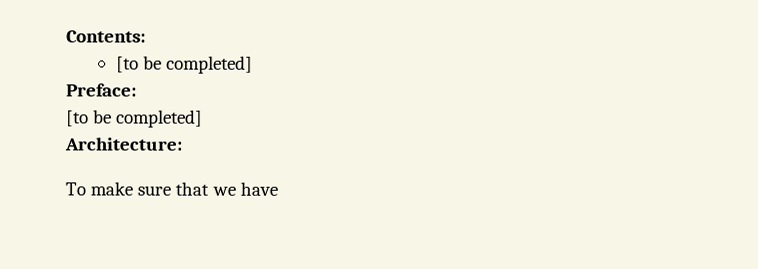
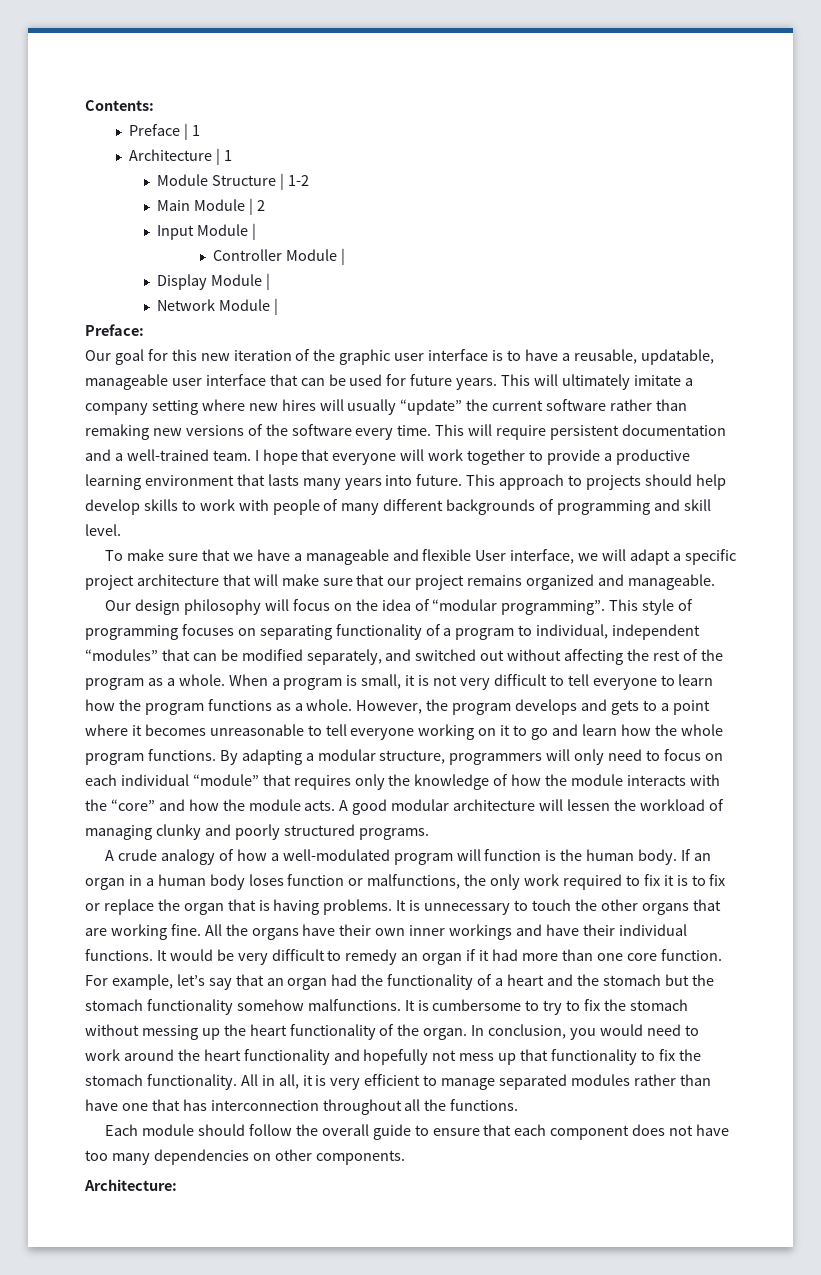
  Contents:
- [to be completed]
+ Preface | 1
+ Architecture | 1
+ Module Structure | 1-2
+ Main Module | 2
+ Input Module |
+ Controller Module |
+ Display Module |
+ Network Module |
  Preface:
- [to be completed]
- Architecture:
+ Our goal for this new iteration of the graphic user interface is to have a reusable, updatable, manageable user interface that can be used for future years. This will ultimately imitate a company setting where new hires will usually “update” the current software rather than remaking new versions of the software every time. This will require persistent documentation and a well-trained team. I hope that everyone will work together to provide a productive learning environment that lasts many years into future. This approach to projects should help develop skills to work with people of many different backgrounds of programming and skill level.
- To make sure that we have
+ To make sure that we have a manageable and flexible User interface, we will adapt a specific project architecture that will make sure that our project remains organized and manageable.
+ Our design philosophy will focus on the idea of “modular programming”. This style of programming focuses on separating functionality of a program to individual, independent “modules” that can be modified separately, and switched out without affecting the rest of the program as a whole. When a program is small, it is not very difficult to tell everyone to learn how the program functions as a whole. However, the program develops and gets to a point where it becomes unreasonable to tell everyone working on it to go and learn how the whole program functions. By adapting a modular structure, programmers will only need to focus on each individual “module” that requires only the knowledge of how the module interacts with the “core” and how the module acts. A good modular architecture will lessen the workload of managing clunky and poorly structured programs.
+ A crude analogy of how a well-modulated program will function is the human body. If an organ in a human body loses function or malfunctions, the only work required to fix it is to fix or replace the organ that is having problems. It is unnecessary to touch the other organs that are working fine. All the organs have their own inner workings and have their individual functions. It would be very difficult to remedy an organ if it had more than one core function. For example, let’s say that an organ had the functionality of a heart and the stomach but the stomach functionality somehow malfunctions. It is cumbersome to try to fix the stomach without messing up the heart functionality of the organ. In conclusion, you would need to work around the heart functionality and hopefully not mess up that functionality to fix the stomach functionality. All in all, it is very efficient to manage separated modules rather than have one that has interconnection throughout all the functions.
+ Each module should follow the overall guide to ensure that each component does not have too many dependencies on other components.
+ Architecture:

